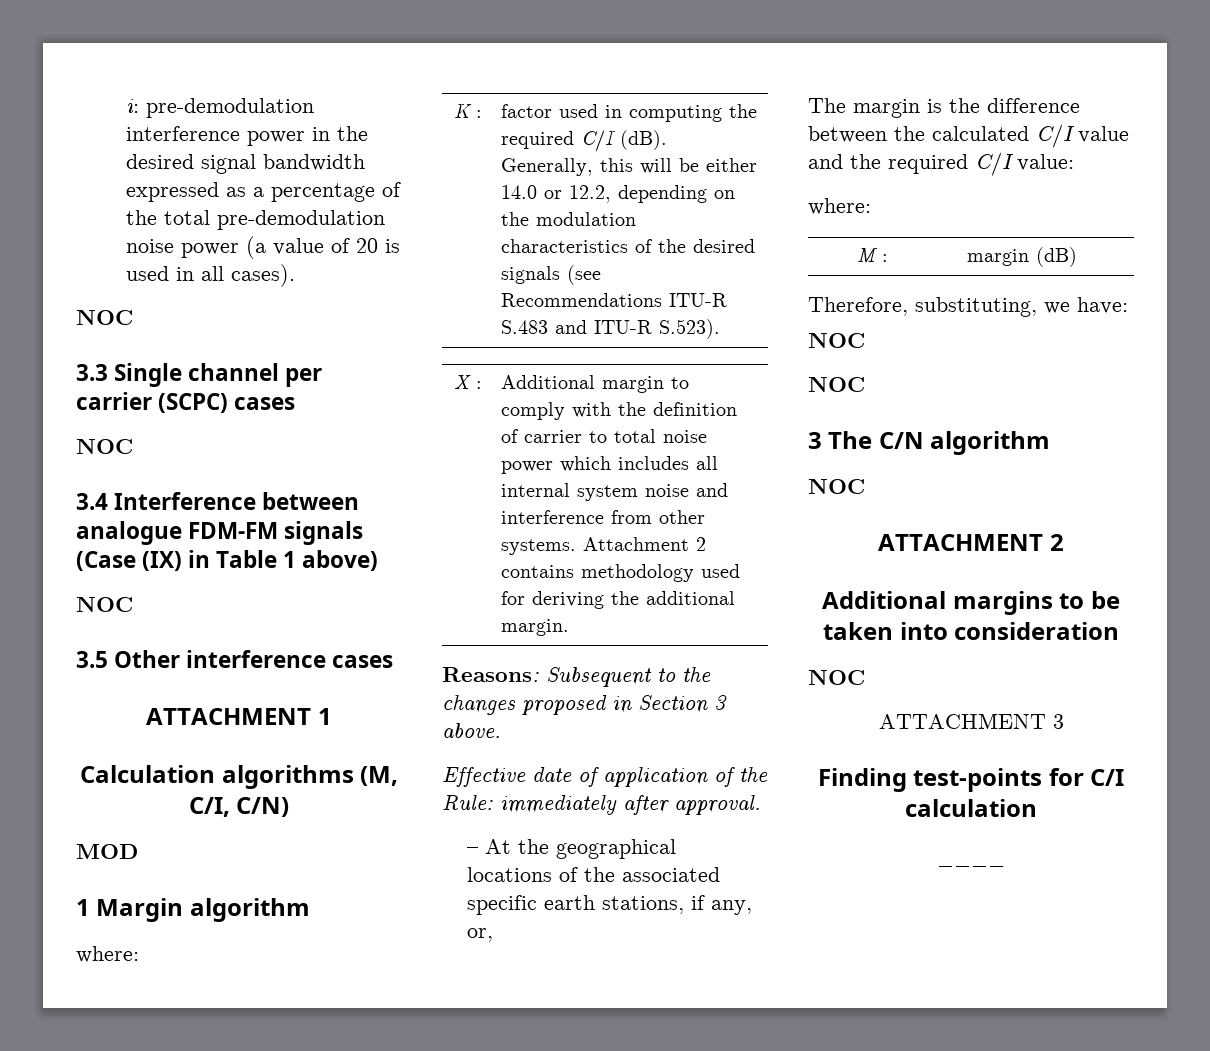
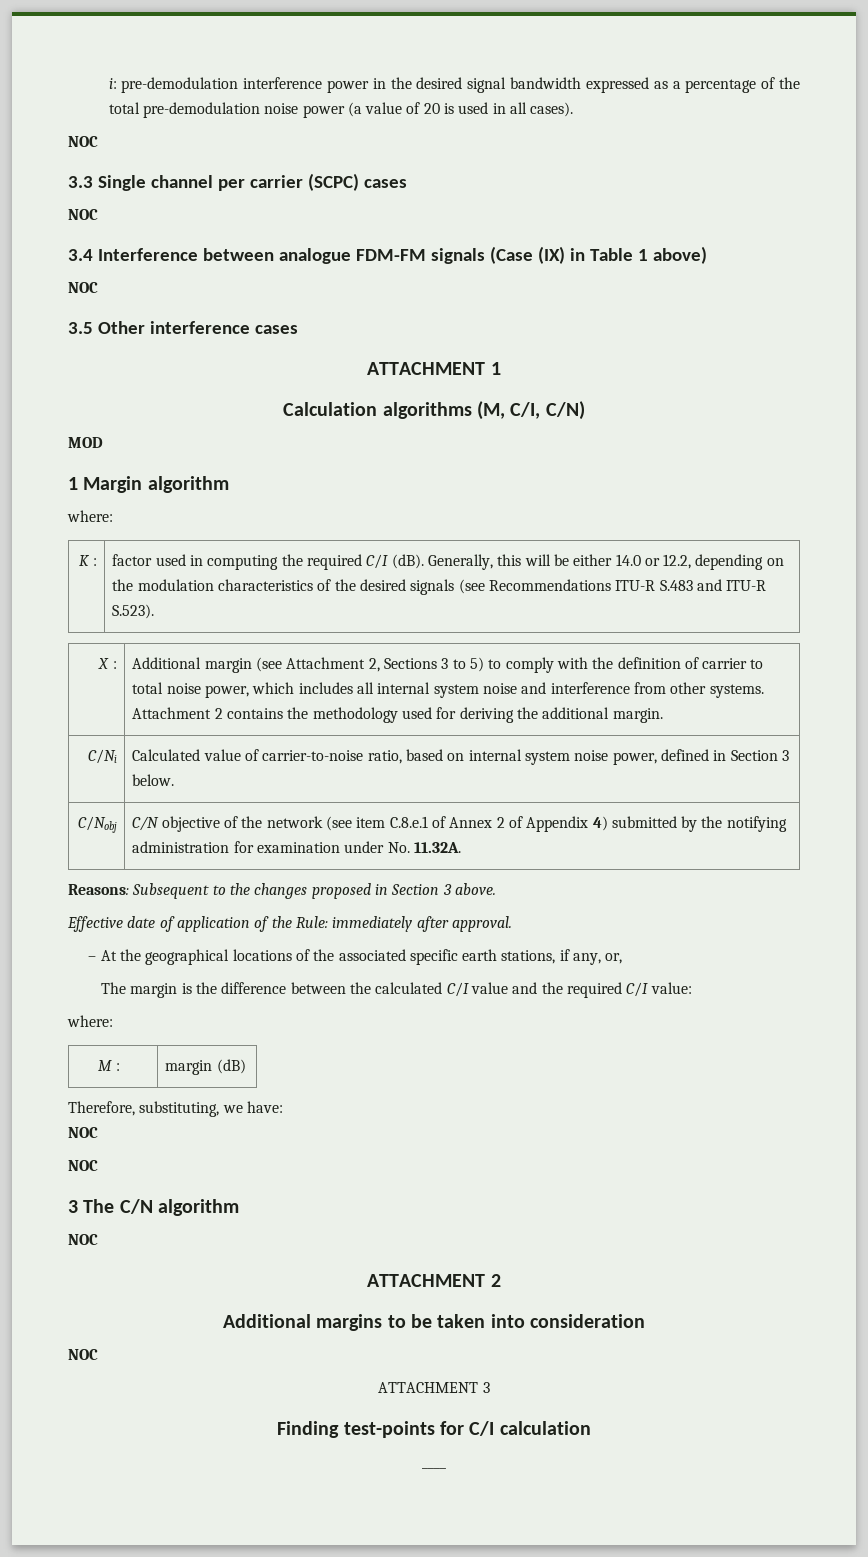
- Additional margin to comply with the definition of carrier to total noise power which includes all internal system noise and interference from other systems.
+ Additional margin (see Attachment 2, Sections 3 to 5) to comply with the definition of carrier to total noise power, which includes all internal system noise and interference from other systems.
- Attachment 2 contains methodology used for deriving the additional margin.
+ Attachment 2 contains the methodology used for deriving the additional margin.
+ C/Ni | Calculated value of carrier-to-noise ratio, based on internal system noise power, defined in Section 3 below.
+ C/Nobj | C/N objective of the network (see item C.8.e.1 of Annex 2 of Appendix 4) submitted by the notifying administration for examination under No. 11.32A.

